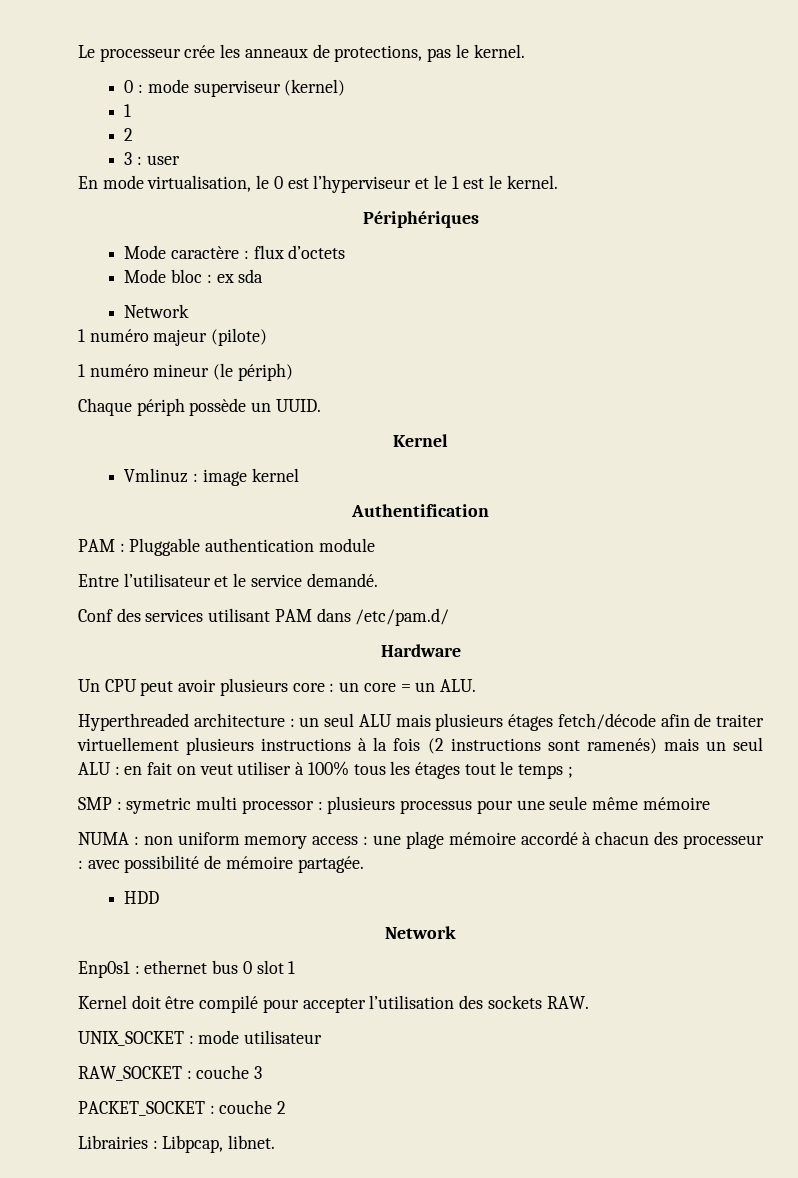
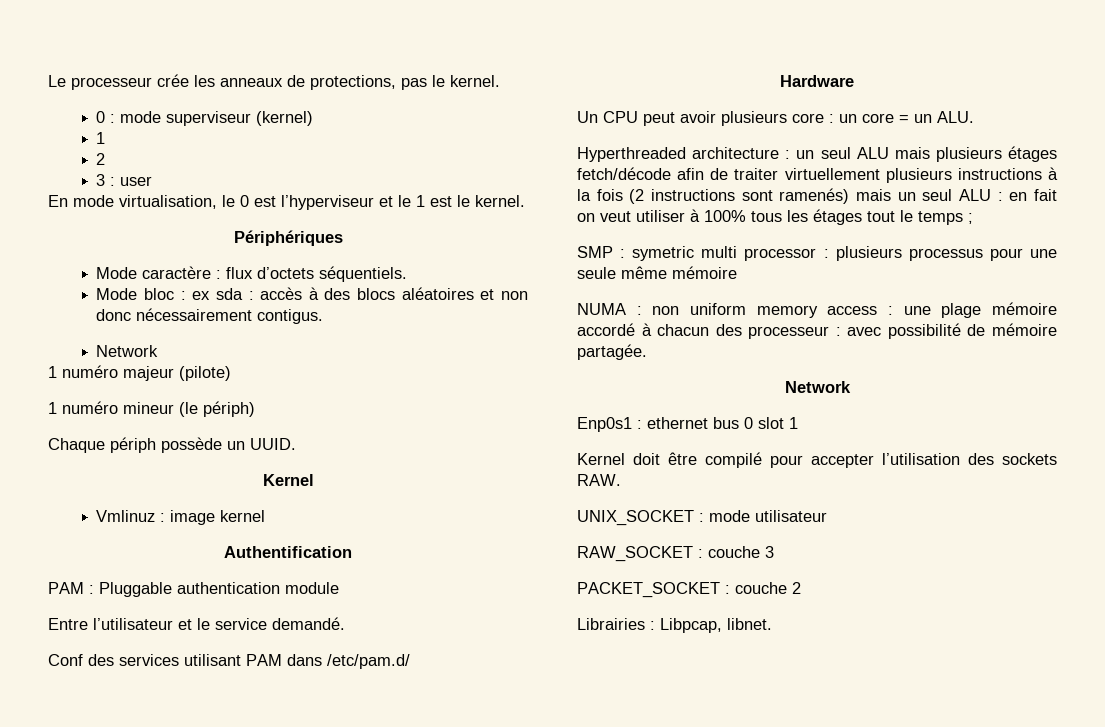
- Mode caractère : flux d’octets
+ Mode caractère : flux d’octets séquentiels.
- Mode bloc : ex sda
+ Mode bloc : ex sda : accès à des blocs aléatoires et non donc nécessairement contigus.
- HDD

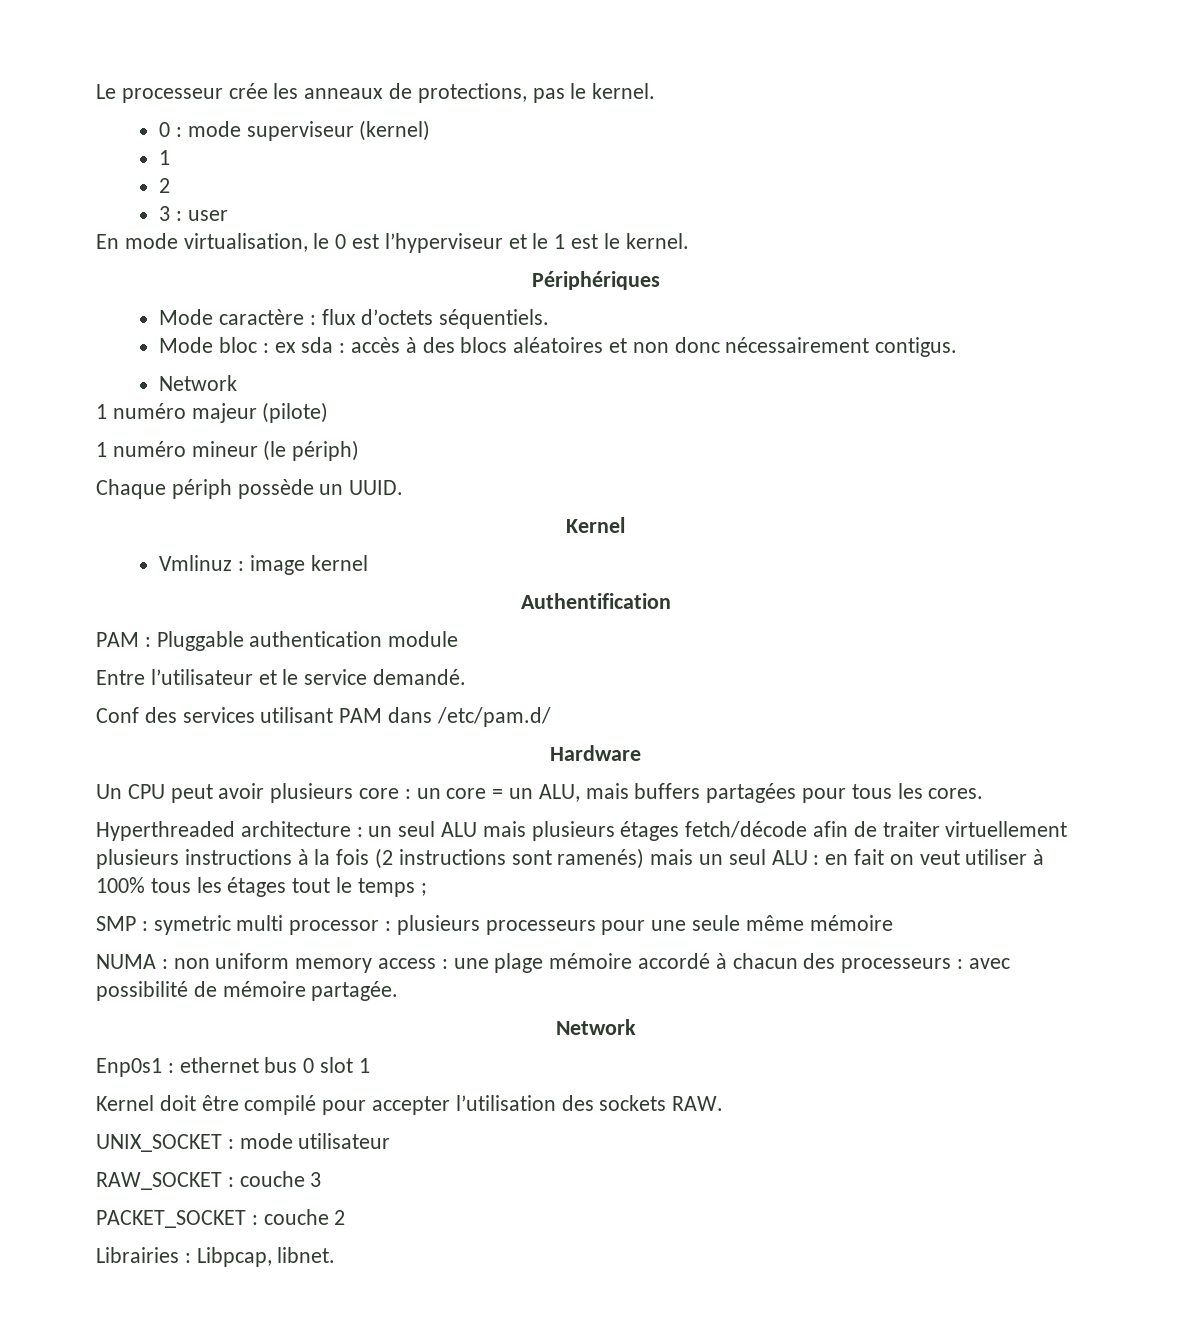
- Un CPU peut avoir plusieurs core : un core = un ALU.
+ Un CPU peut avoir plusieurs core : un core = un ALU, mais buffers partagées pour tous les cores.
- SMP : symetric multi processor : plusieurs processus pour une seule même mémoire
+ SMP : symetric multi processor : plusieurs processeurs pour une seule même mémoire
- NUMA : non uniform memory access : une plage mémoire accordé à chacun des processeur : avec possibilité de mémoire partagée.
+ NUMA : non uniform memory access : une plage mémoire accordé à chacun des processeurs : avec possibilité de mémoire partagée.

